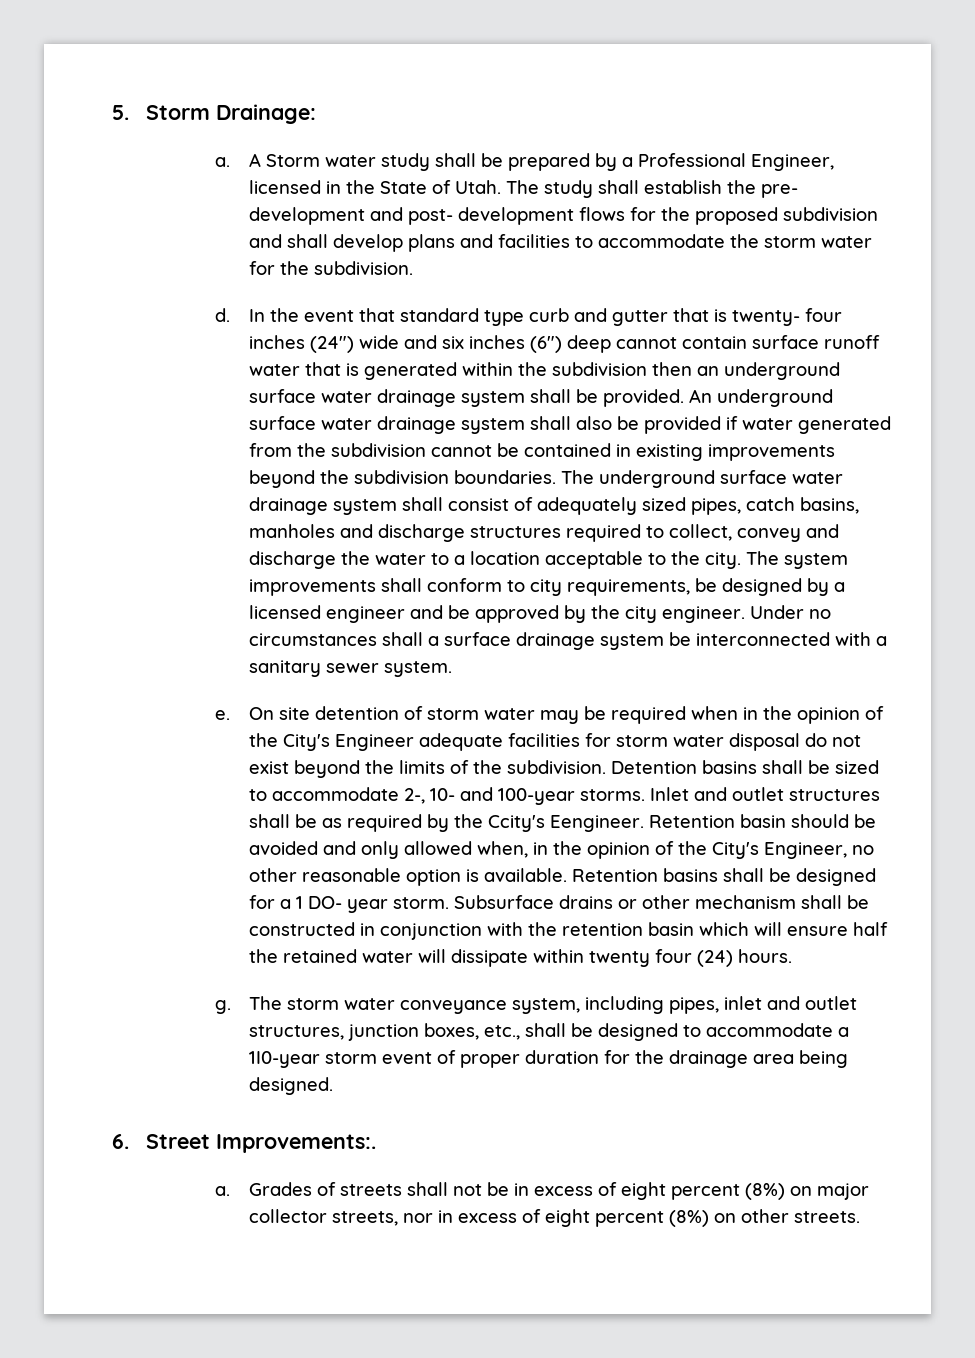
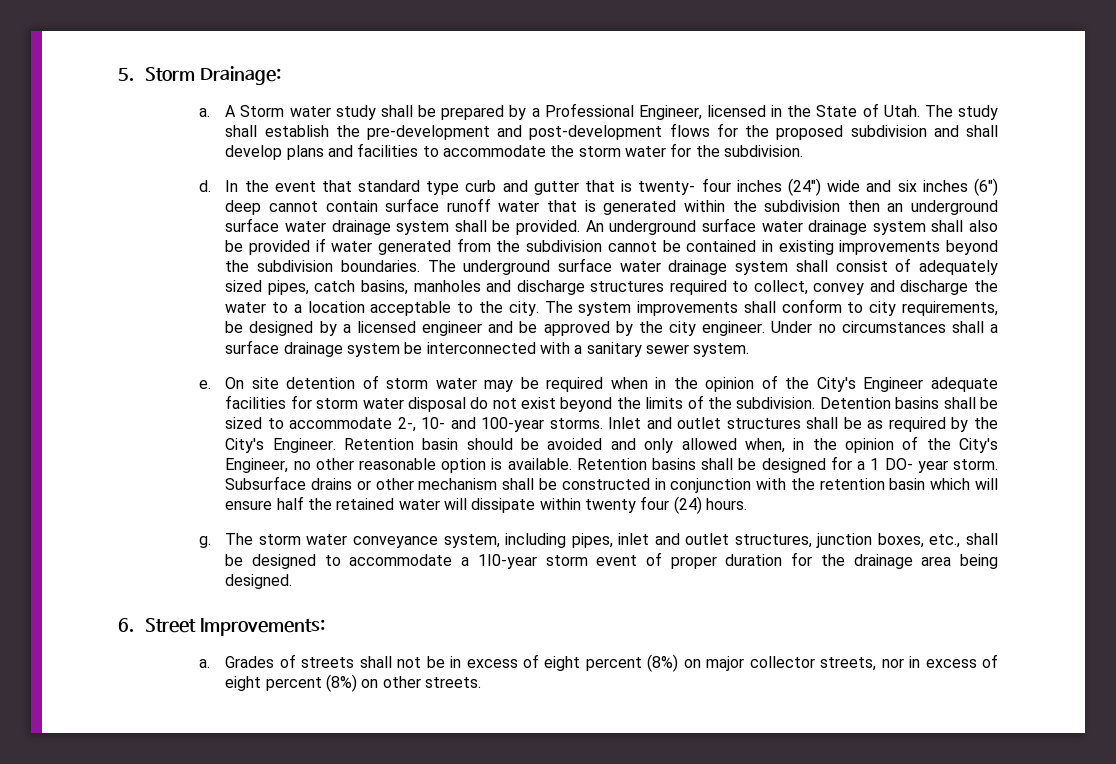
- The study shall establish the pre- development and post- development flows for the proposed subdivision and shall develop plans and facilities to accommodate the storm water for the subdivision.
+ The study shall establish the pre-development and post-development flows for the proposed subdivision and shall develop plans and facilities to accommodate the storm water for the subdivision.
- Inlet and outlet structures shall be as required by the Ccity's Eengineer.
+ Inlet and outlet structures shall be as required by the City's Engineer.
- 6. Street Improvements:.
+ 6. Street Improvements:

